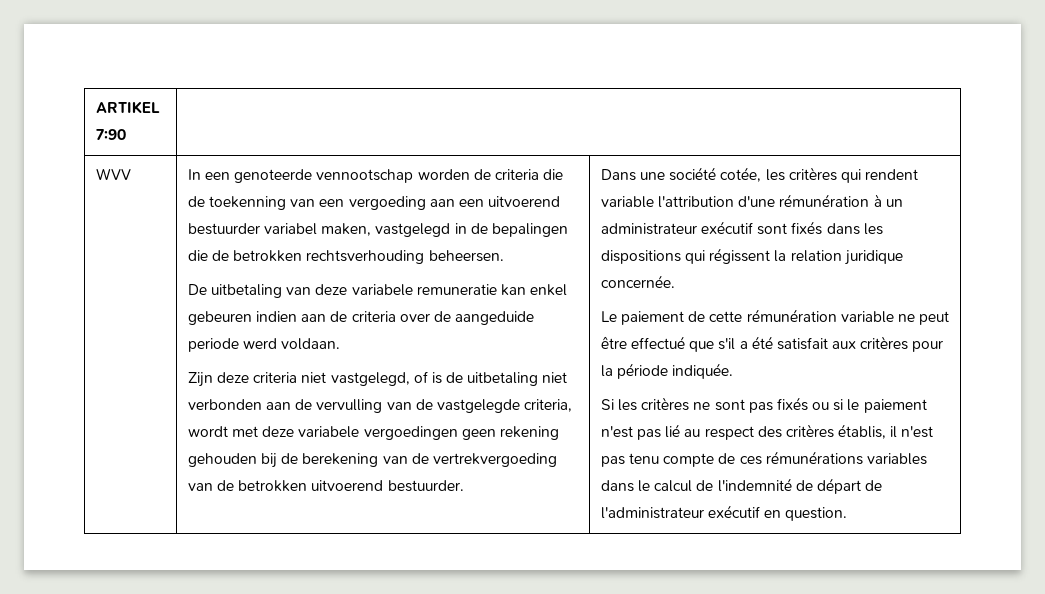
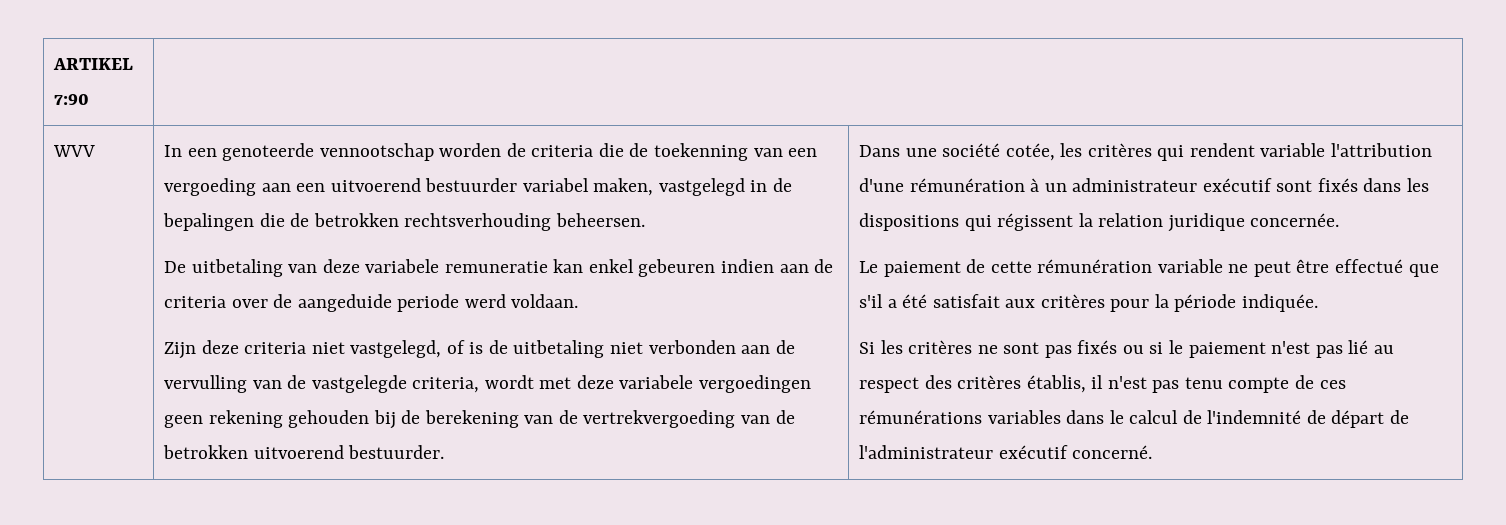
- Si les critères ne sont pas fixés ou si le paiement n'est pas lié au respect des critères établis, il n'est pas tenu compte de ces rémunérations variables dans le calcul de l'indemnité de départ de l'administrateur exécutif en question.
+ Si les critères ne sont pas fixés ou si le paiement n'est pas lié au respect des critères établis, il n'est pas tenu compte de ces rémunérations variables dans le calcul de l'indemnité de départ de l'administrateur exécutif concerné.

